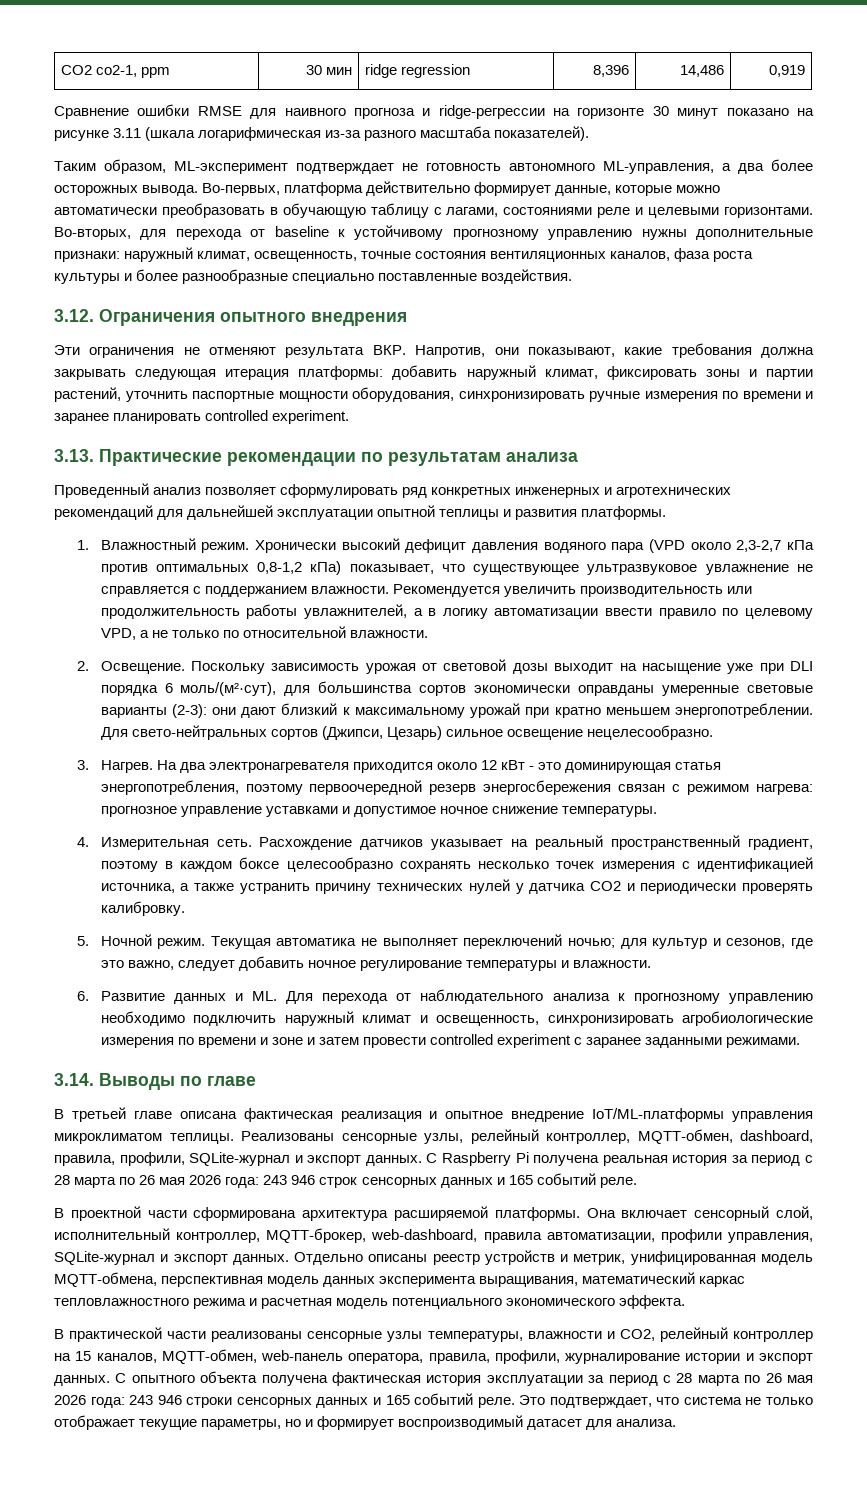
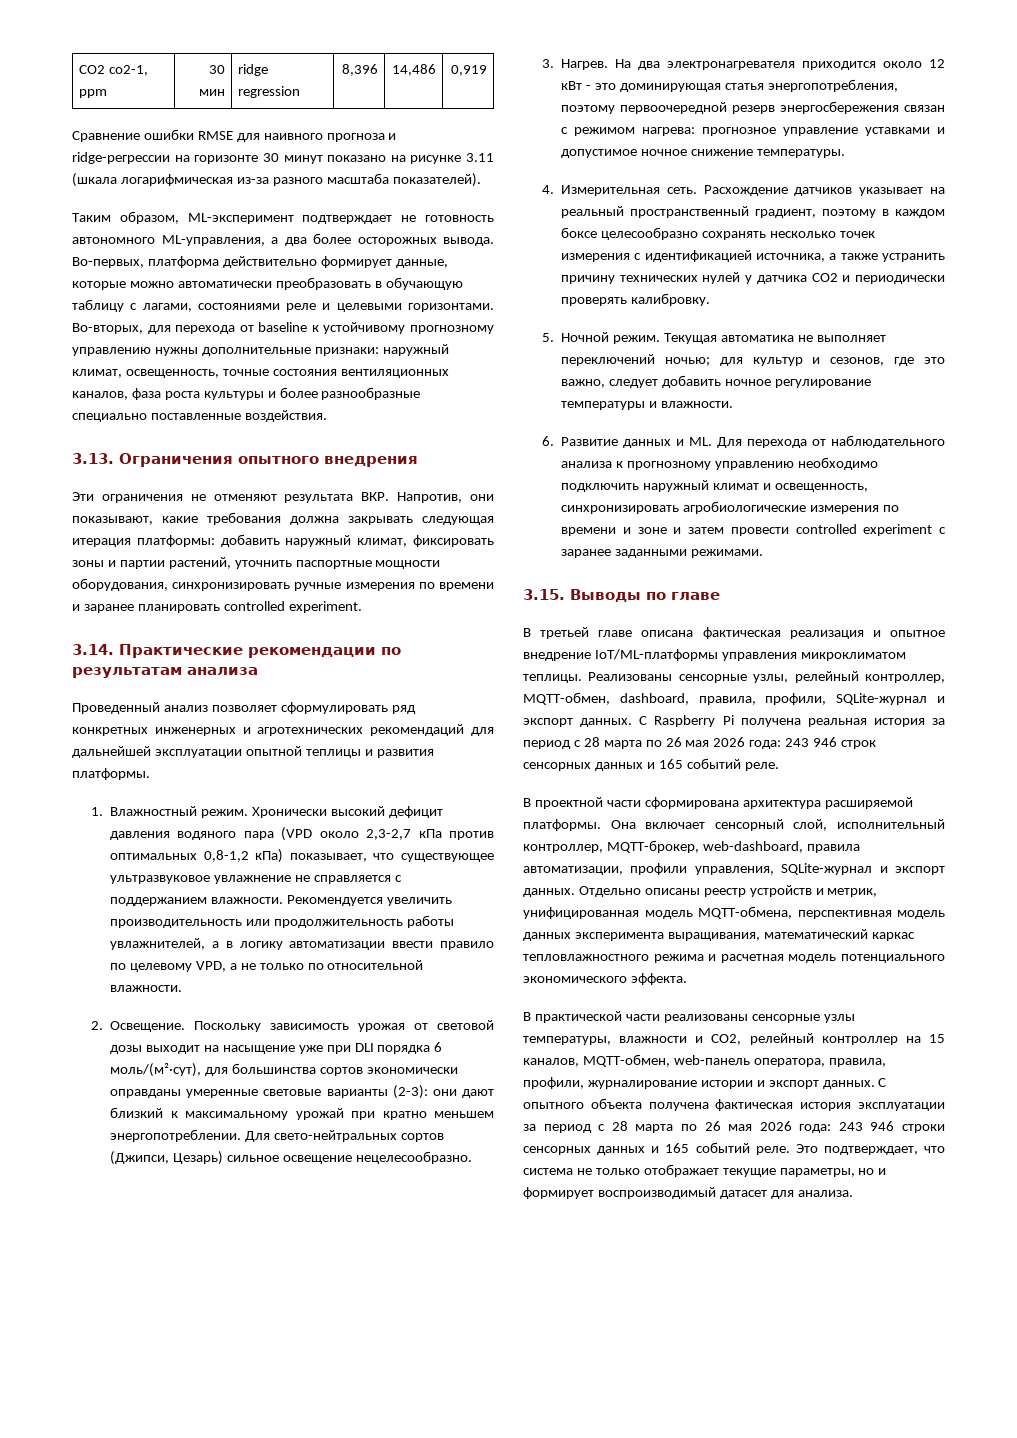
- 3.12. Ограничения опытного внедрения
+ 3.13. Ограничения опытного внедрения
- 3.13. Практические рекомендации по результатам анализа
+ 3.14. Практические рекомендации по результатам анализа
- 3.14. Выводы по главе
+ 3.15. Выводы по главе

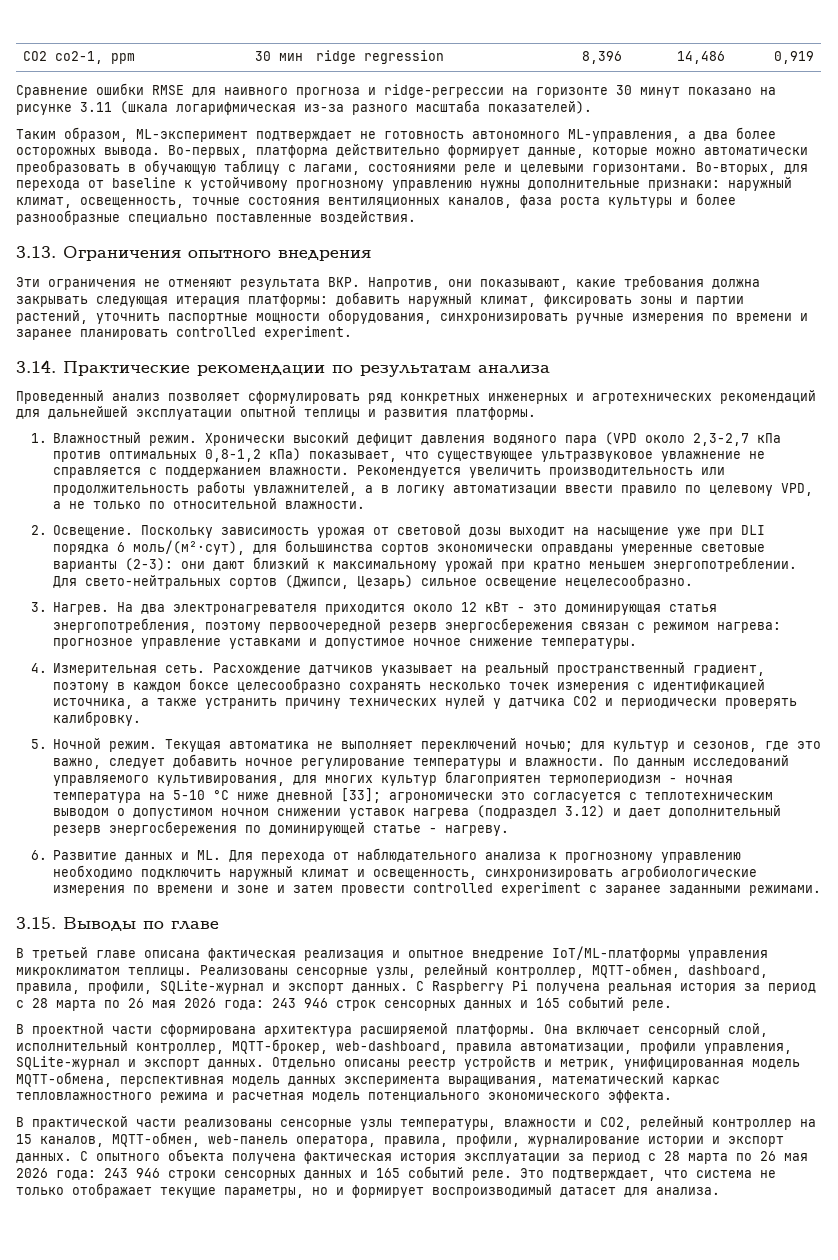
+ По данным исследований управляемого культивирования, для многих культур благоприятен термопериодизм - ночная температура на 5-10 °C ниже дневной [33]; агрономически это согласуется с теплотехническим выводом о допустимом ночном снижении уставок нагрева (подраздел 3.12) и дает дополнительный резерв энергосбережения по доминирующей статье - нагреву.

